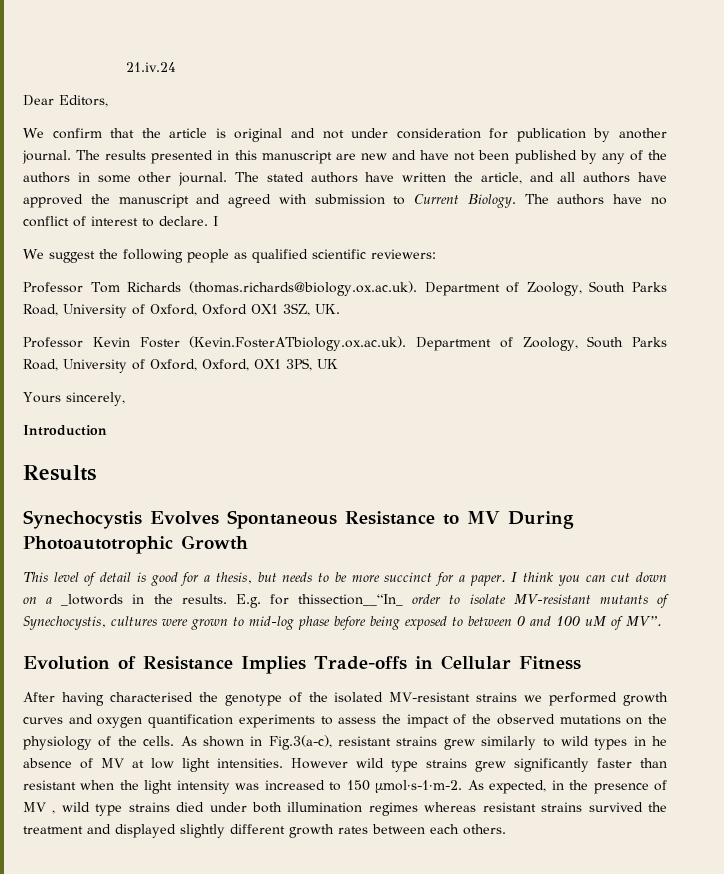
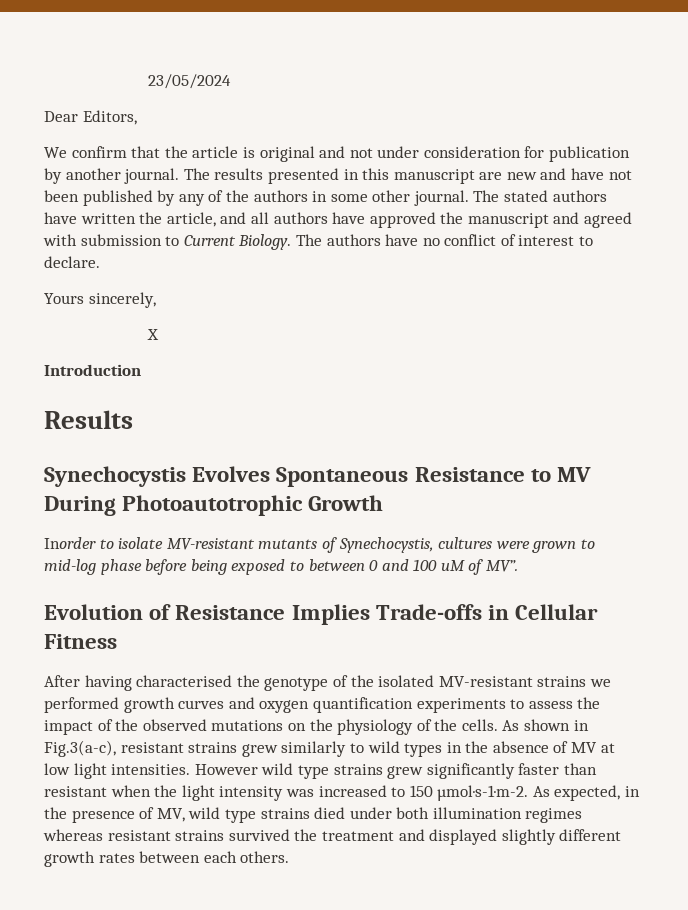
- 21.iv.24
+ 23/05/2024
- The authors have no conflict of interest to declare. I
- We suggest the following people as qualified scientific reviewers:
- Professor Tom Richards (thomas.richards@biology.ox.ac.uk). Department of Zoology, South Parks Road, University of Oxford, Oxford OX1 3SZ, UK.
- Professor Kevin Foster (Kevin.FosterATbiology.ox.ac.uk). Department of Zoology, South Parks Road, University of Oxford, Oxford, OX1 3PS, UK
+ The authors have no conflict of interest to declare.
+ X
- This level of detail is good for a thesis, but needs to be more succinct for a paper. I think you can cut down on a _lotwords in the results. E.g. for thissection__“In_ order to isolate MV-resistant mutants of Synechocystis, cultures were grown to mid-log phase before being exposed to between 0 and 100 uM of MV”.
+ Inorder to isolate MV-resistant mutants of Synechocystis, cultures were grown to mid-log phase before being exposed to between 0 and 100 uM of MV”.
- As shown in Fig.3(a-c), resistant strains grew similarly to wild types in he absence of MV at low light intensities.
+ As shown in Fig.3(a-c), resistant strains grew similarly to wild types in the absence of MV at low light intensities.
- As expected, in the presence of MV , wild type strains died under both illumination regimes whereas resistant strains survived the treatment and displayed slightly different growth rates between each others.
+ As expected, in the presence of MV, wild type strains died under both illumination regimes whereas resistant strains survived the treatment and displayed slightly different growth rates between each others.

